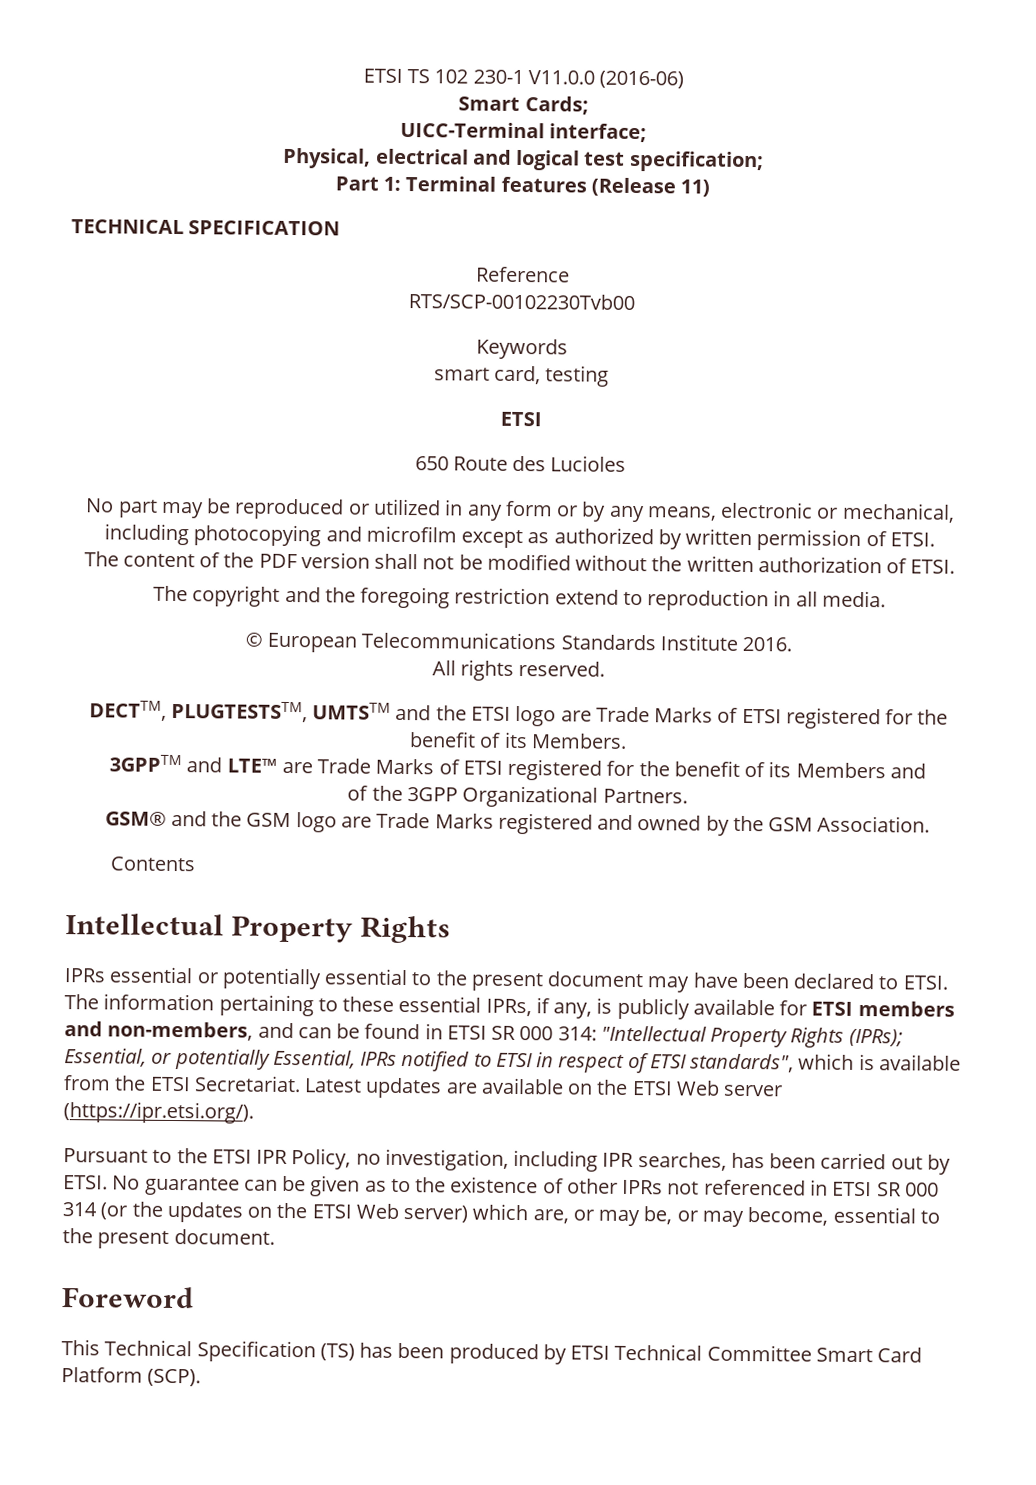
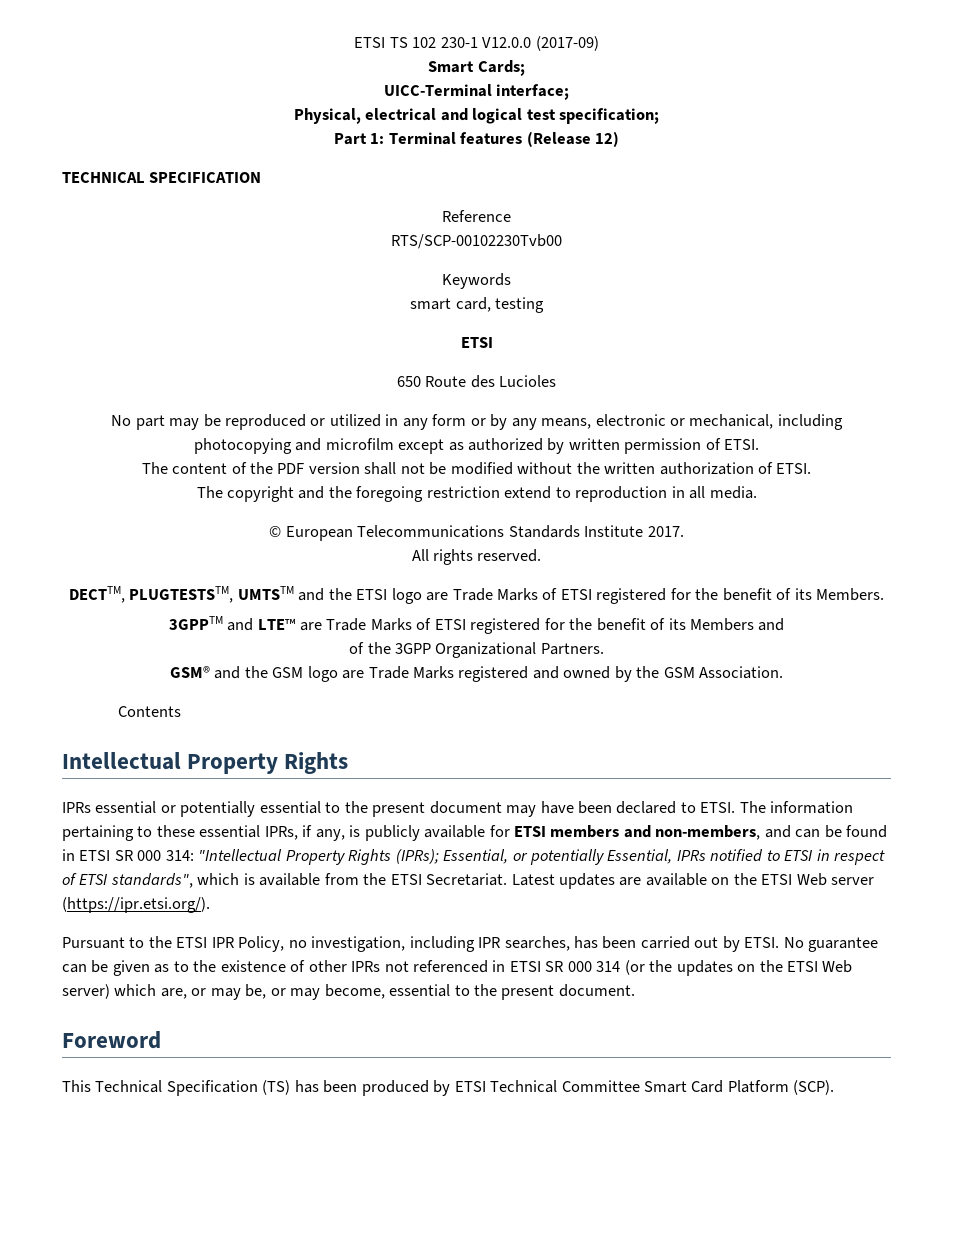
- ETSI TS 102 230-1 V11.0.0 (2016-06)
+ ETSI TS 102 230-1 V12.0.0 (2017-09)
- Part 1: Terminal features (Release 11)
+ Part 1: Terminal features (Release 12)
- © European Telecommunications Standards Institute 2016.
+ © European Telecommunications Standards Institute 2017.

